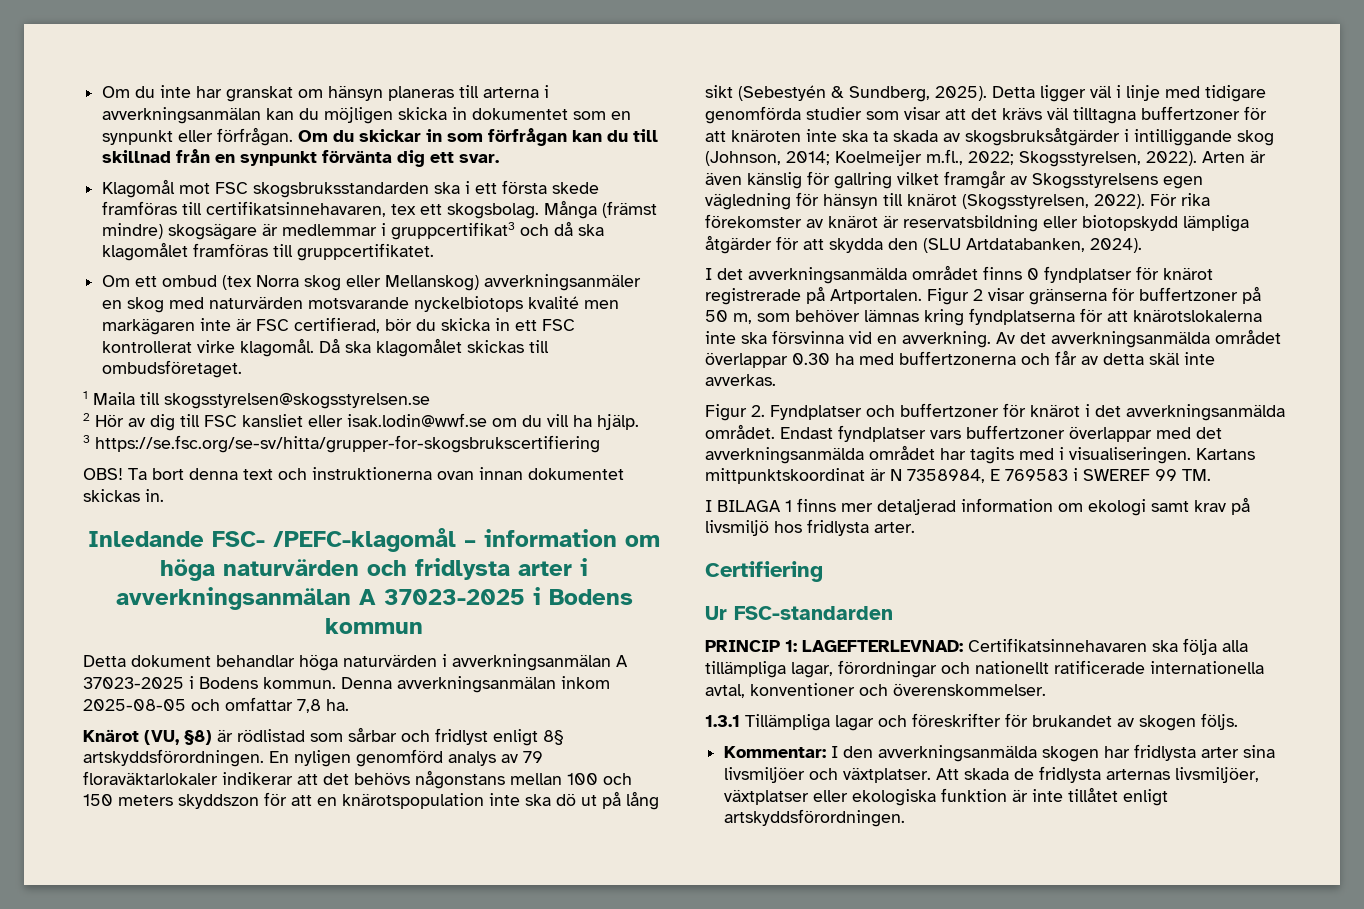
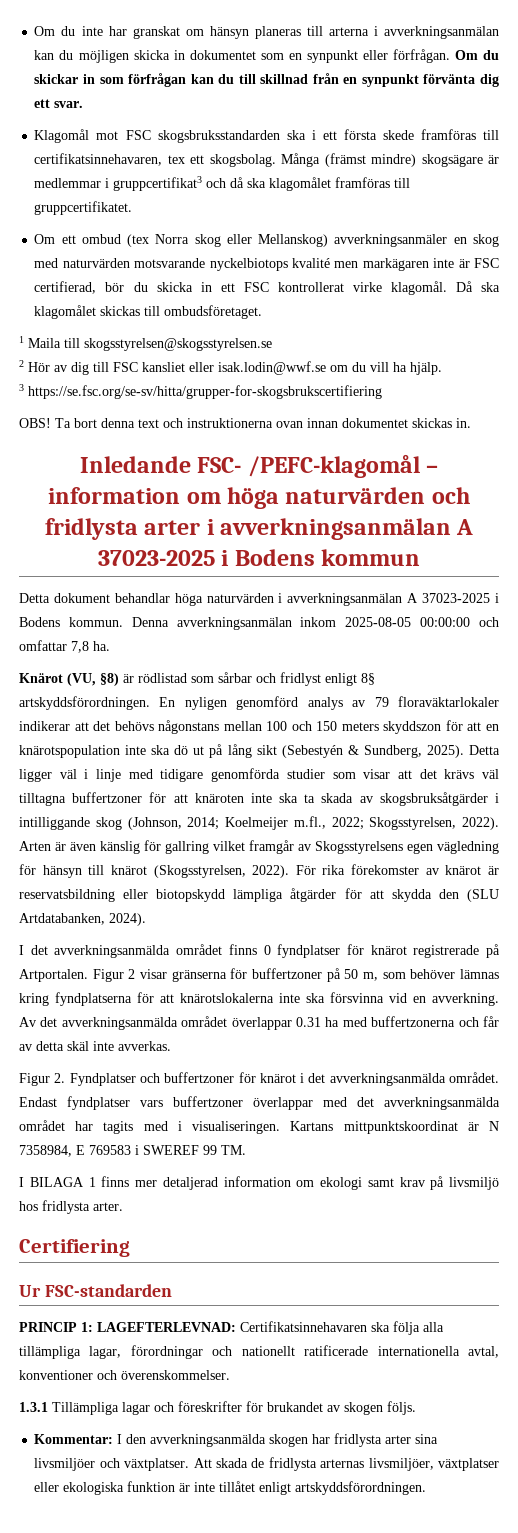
- Denna avverkningsanmälan inkom 2025-08-05 och omfattar 7,8 ha.
+ Denna avverkningsanmälan inkom 2025-08-05 00:00:00 och omfattar 7,8 ha.
- Av det avverkningsanmälda området överlappar 0.30 ha med buffertzonerna och får av detta skäl inte avverkas.
+ Av det avverkningsanmälda området överlappar 0.31 ha med buffertzonerna och får av detta skäl inte avverkas.

